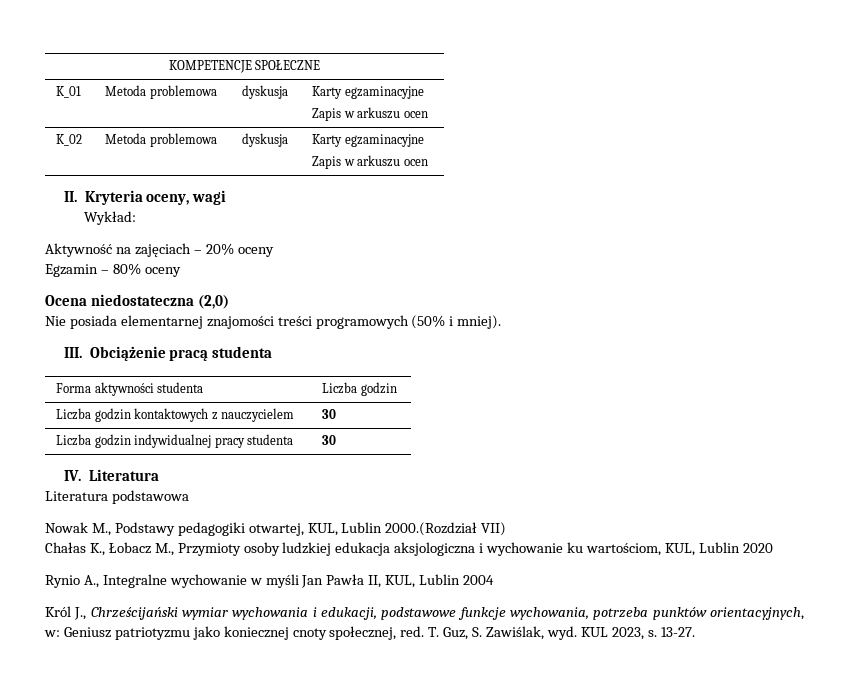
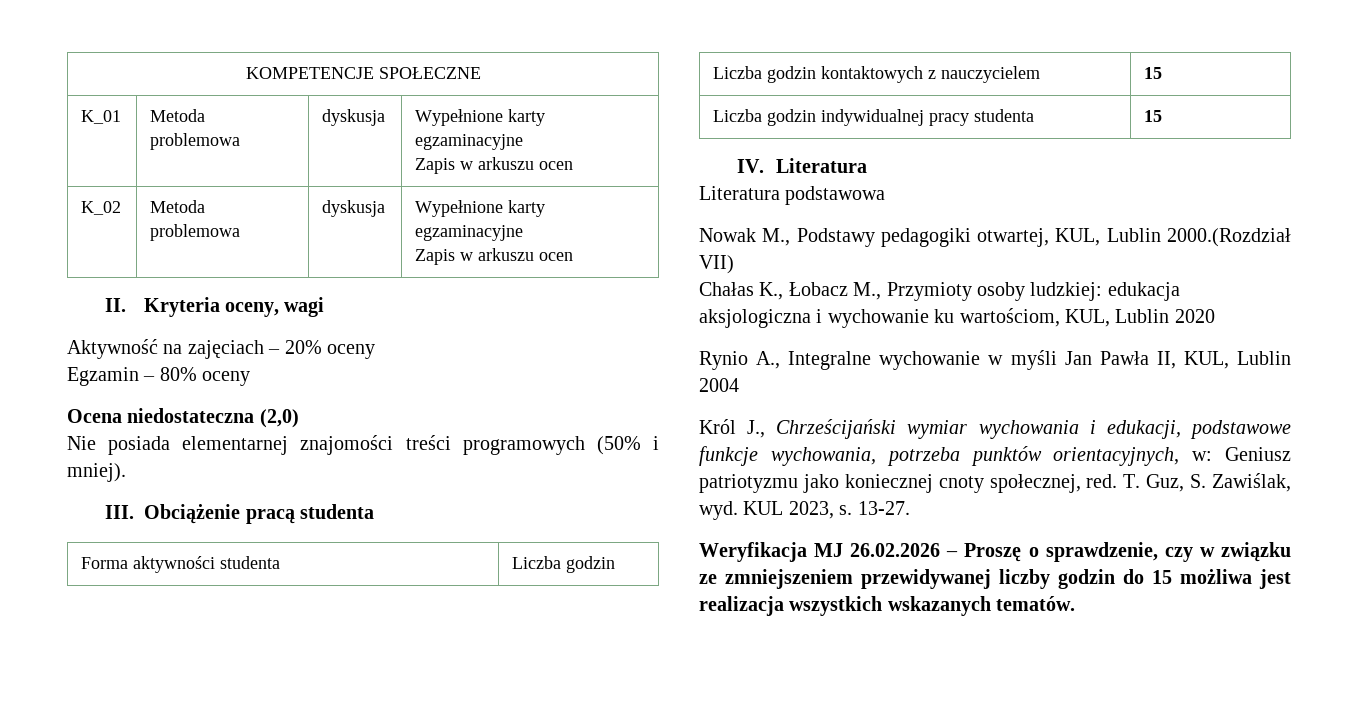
- K_01 | Metoda problemowa | dyskusja | Karty egzaminacyjne
+ K_01 | Metoda problemowa | dyskusja | Wypełnione karty egzaminacyjne
- K_02 | Metoda problemowa | dyskusja | Karty egzaminacyjne
+ K_02 | Metoda problemowa | dyskusja | Wypełnione karty egzaminacyjne
- Wykład:
- Liczba godzin kontaktowych z nauczycielem | 30
+ Liczba godzin kontaktowych z nauczycielem | 15
- Liczba godzin indywidualnej pracy studenta | 30
+ Liczba godzin indywidualnej pracy studenta | 15
- Chałas K., Łobacz M., Przymioty osoby ludzkiej edukacja aksjologiczna i wychowanie ku wartościom, KUL, Lublin 2020
+ Chałas K., Łobacz M., Przymioty osoby ludzkiej: edukacja aksjologiczna i wychowanie ku wartościom, KUL, Lublin 2020
+ Weryfikacja MJ 26.02.2026 – Proszę o sprawdzenie, czy w związku ze zmniejszeniem przewidywanej liczby godzin do 15 możliwa jest realizacja wszystkich wskazanych tematów.

